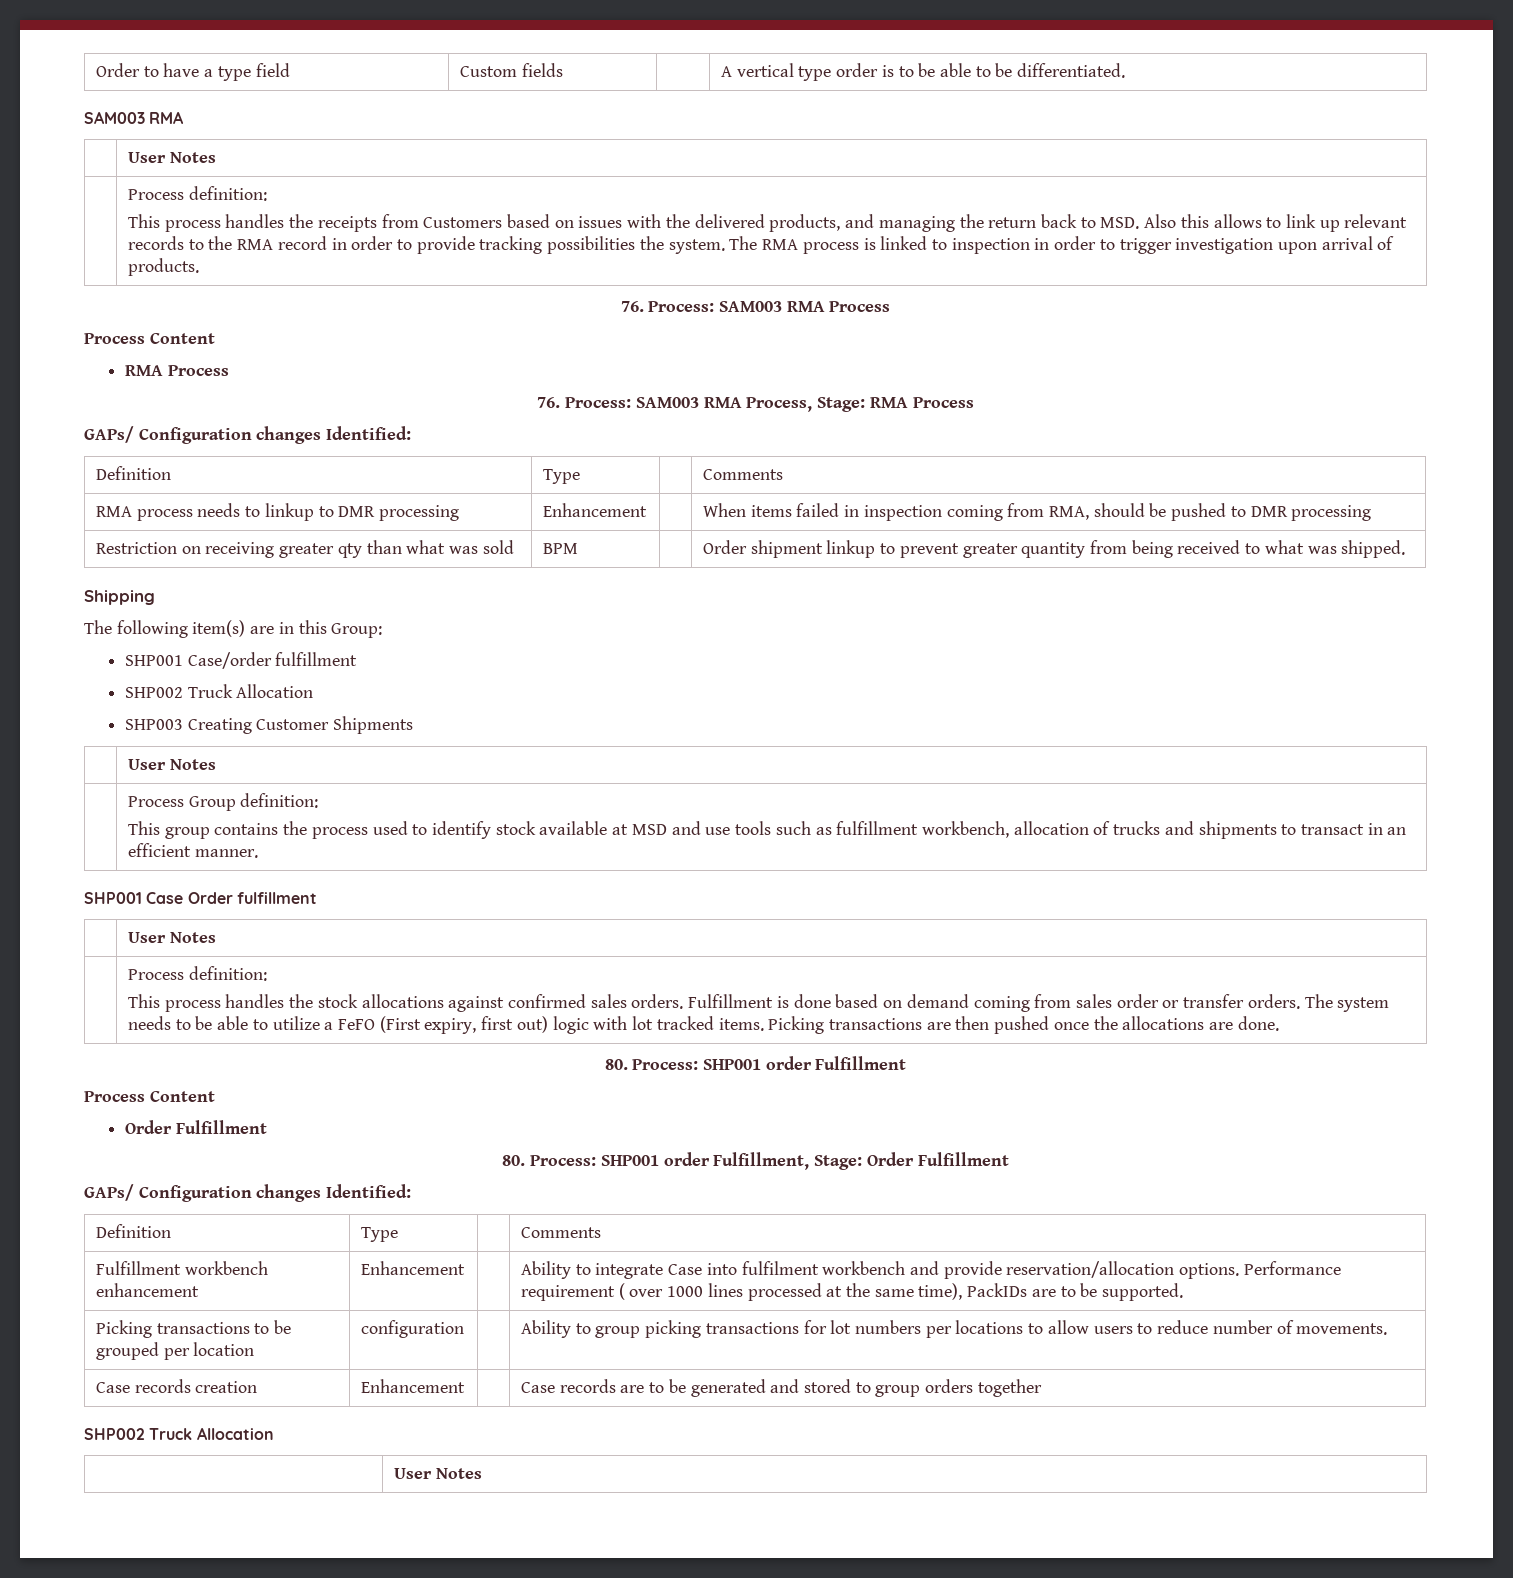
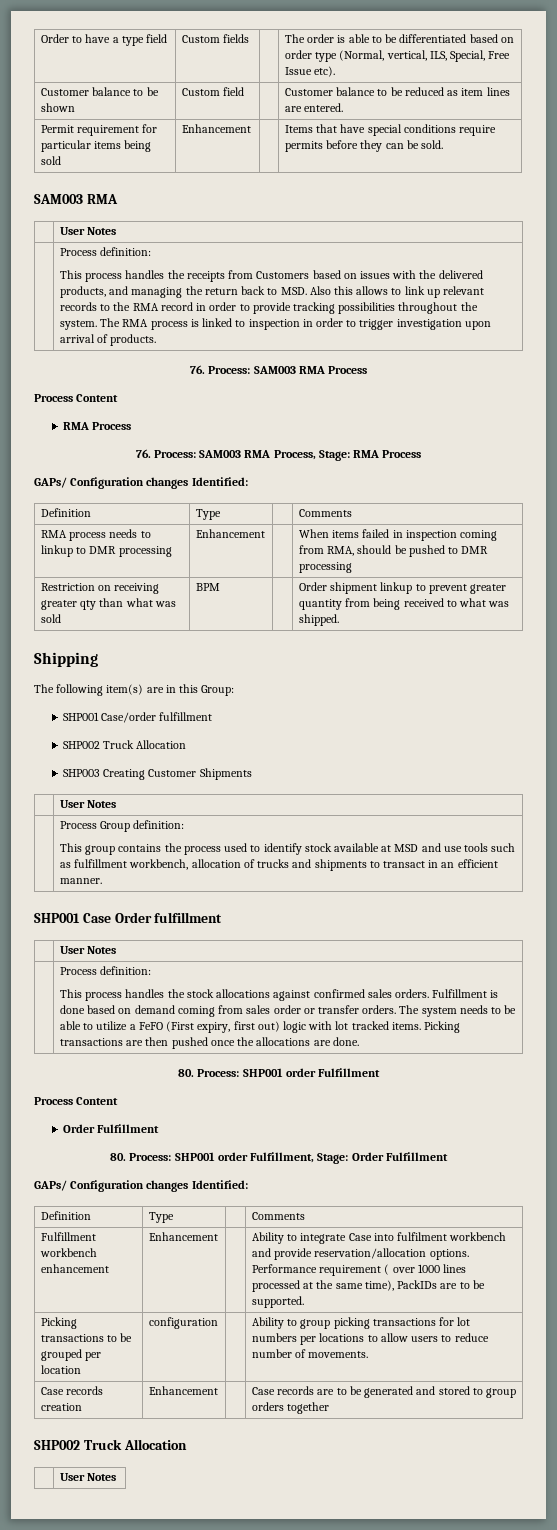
- Order to have a type field | Custom fields | | A vertical type order is to be able to be differentiated.
+ Order to have a type field | Custom fields | | The order is able to be differentiated based on order type (Normal, vertical, ILS, Special, Free Issue etc).
+ Customer balance to be shown | Custom field | | Customer balance to be reduced as item lines are entered.
+ Permit requirement for particular items being sold | Enhancement | | Items that have special conditions require permits before they can be sold.
- This process handles the receipts from Customers based on issues with the delivered products, and managing the return back to MSD. Also this allows to link up relevant records to the RMA record in order to provide tracking possibilities the system.
+ This process handles the receipts from Customers based on issues with the delivered products, and managing the return back to MSD. Also this allows to link up relevant records to the RMA record in order to provide tracking possibilities throughout the system.

